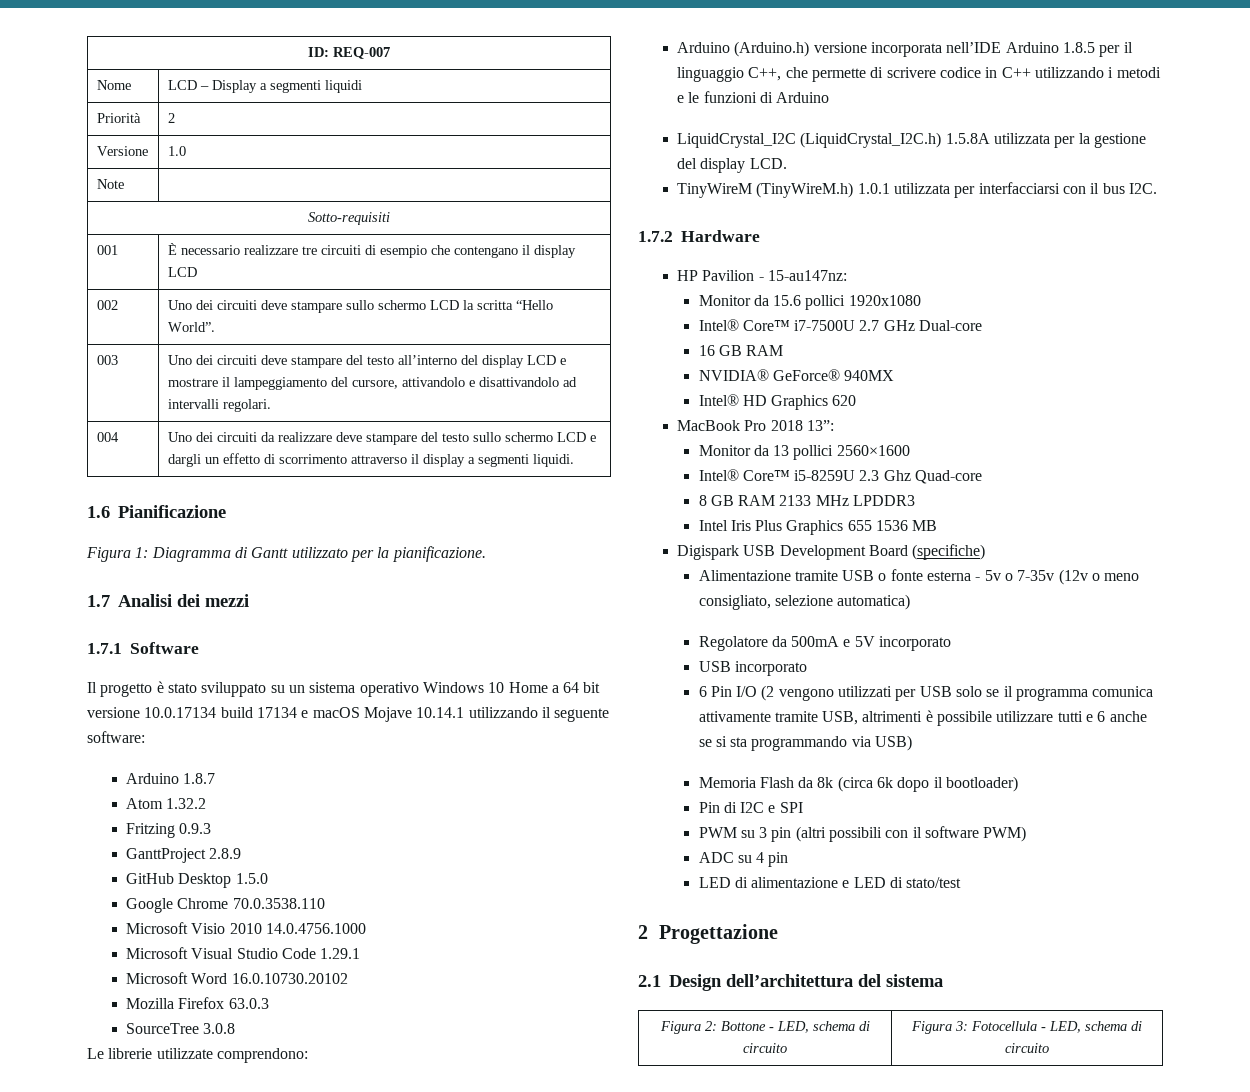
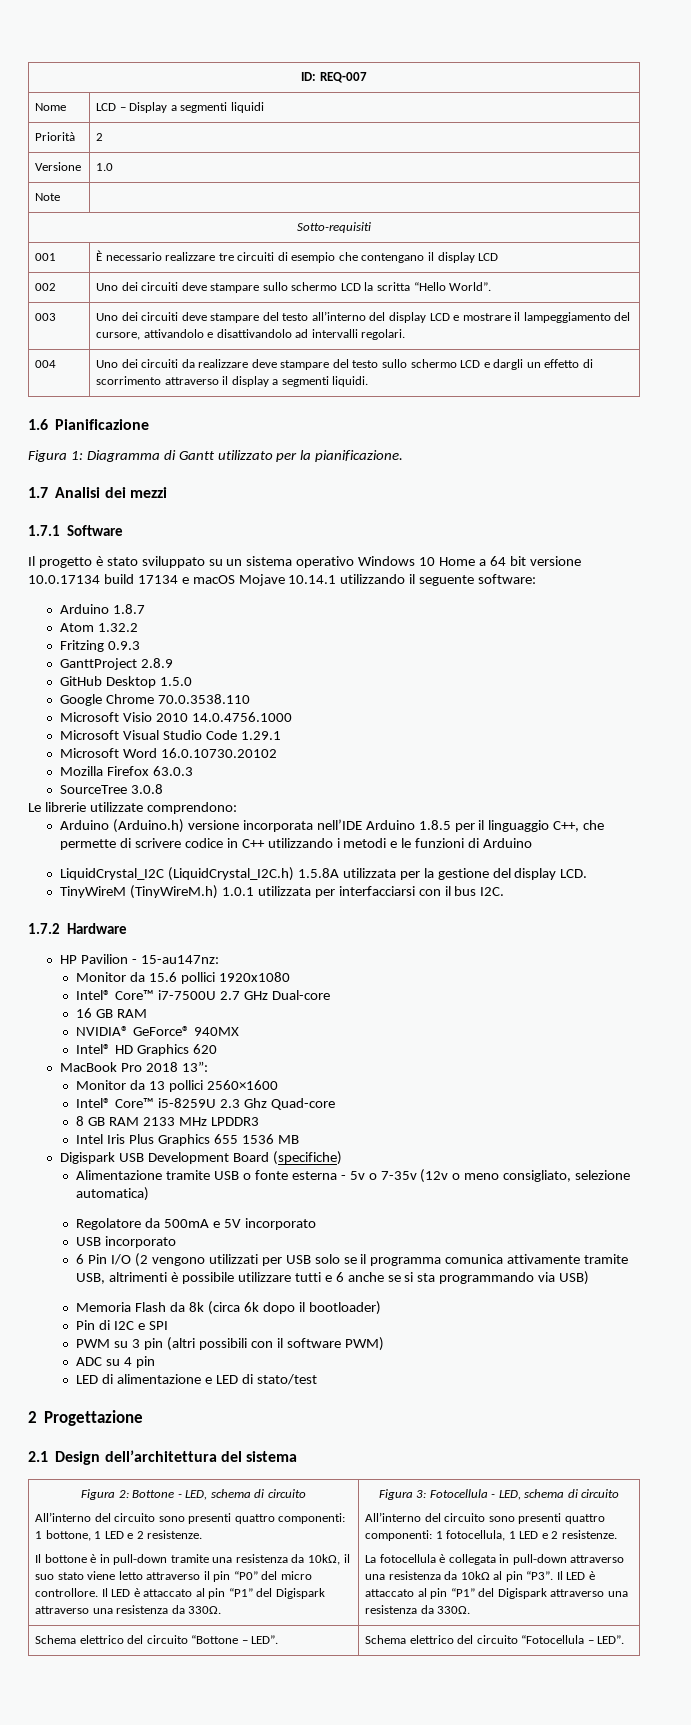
+ All’interno del circuito sono presenti quattro componenti: 1 bottone, 1 LED e 2 resistenze.
+ Il bottone è in pull-down tramite una resistenza da 10kΩ, il suo stato viene letto attraverso il pin “P0” del micro controllore. Il LED è attaccato al pin “P1” del Digispark attraverso una resistenza da 330Ω.
+ All’interno del circuito sono presenti quattro componenti: 1 fotocellula, 1 LED e 2 resistenze.
+ La fotocellula è collegata in pull-down attraverso una resistenza da 10kΩ al pin “P3”. Il LED è attaccato al pin “P1” del Digispark attraverso una resistenza da 330Ω.
+ Schema elettrico del circuito “Bottone – LED”. | Schema elettrico del circuito “Fotocellula – LED”.

